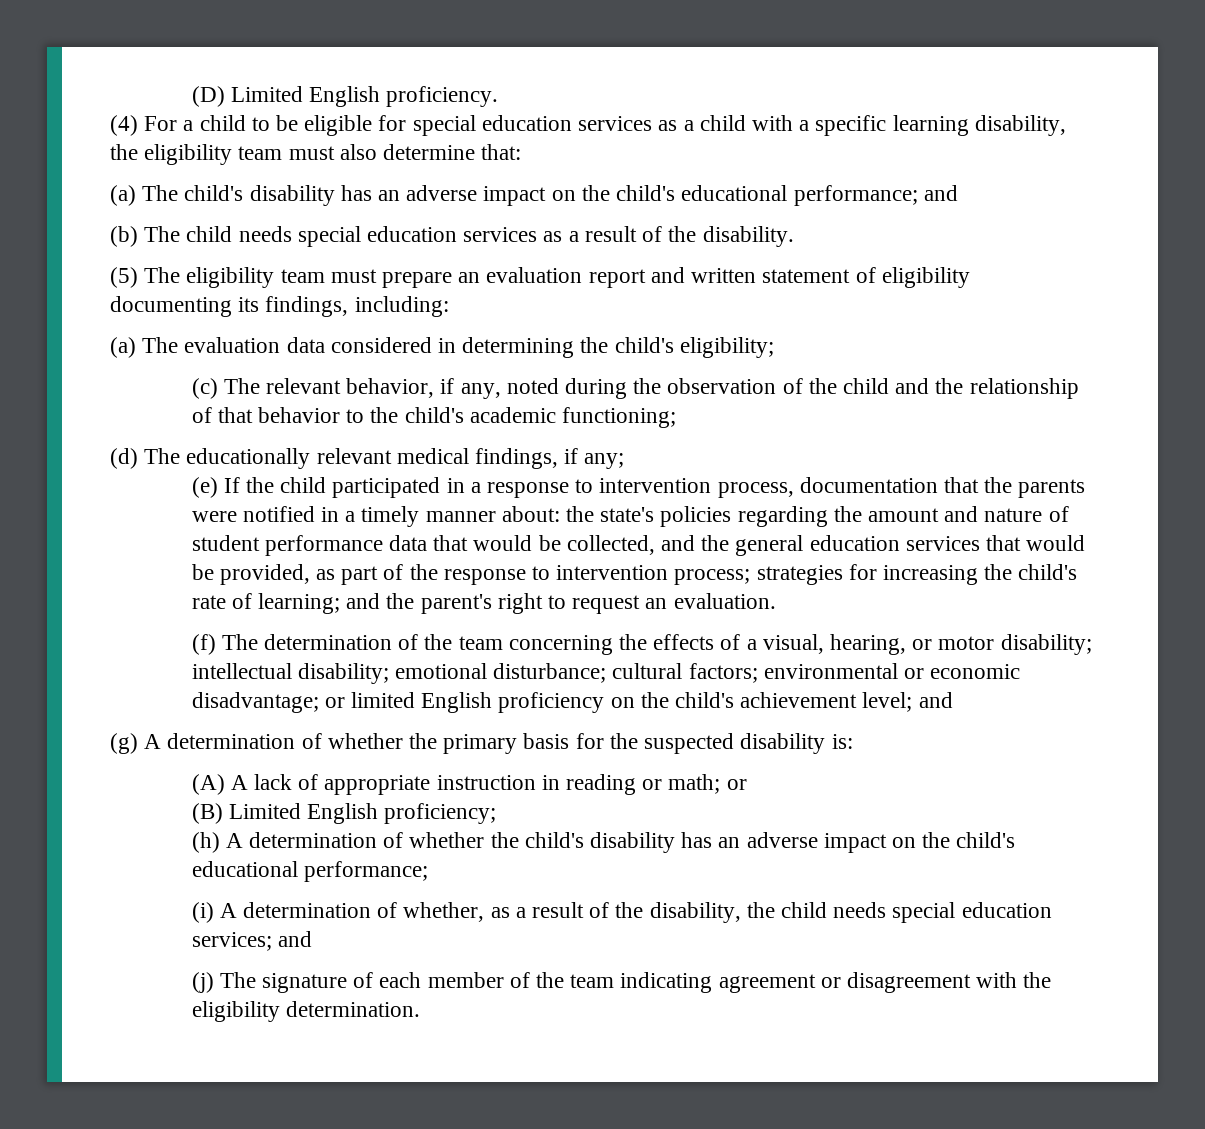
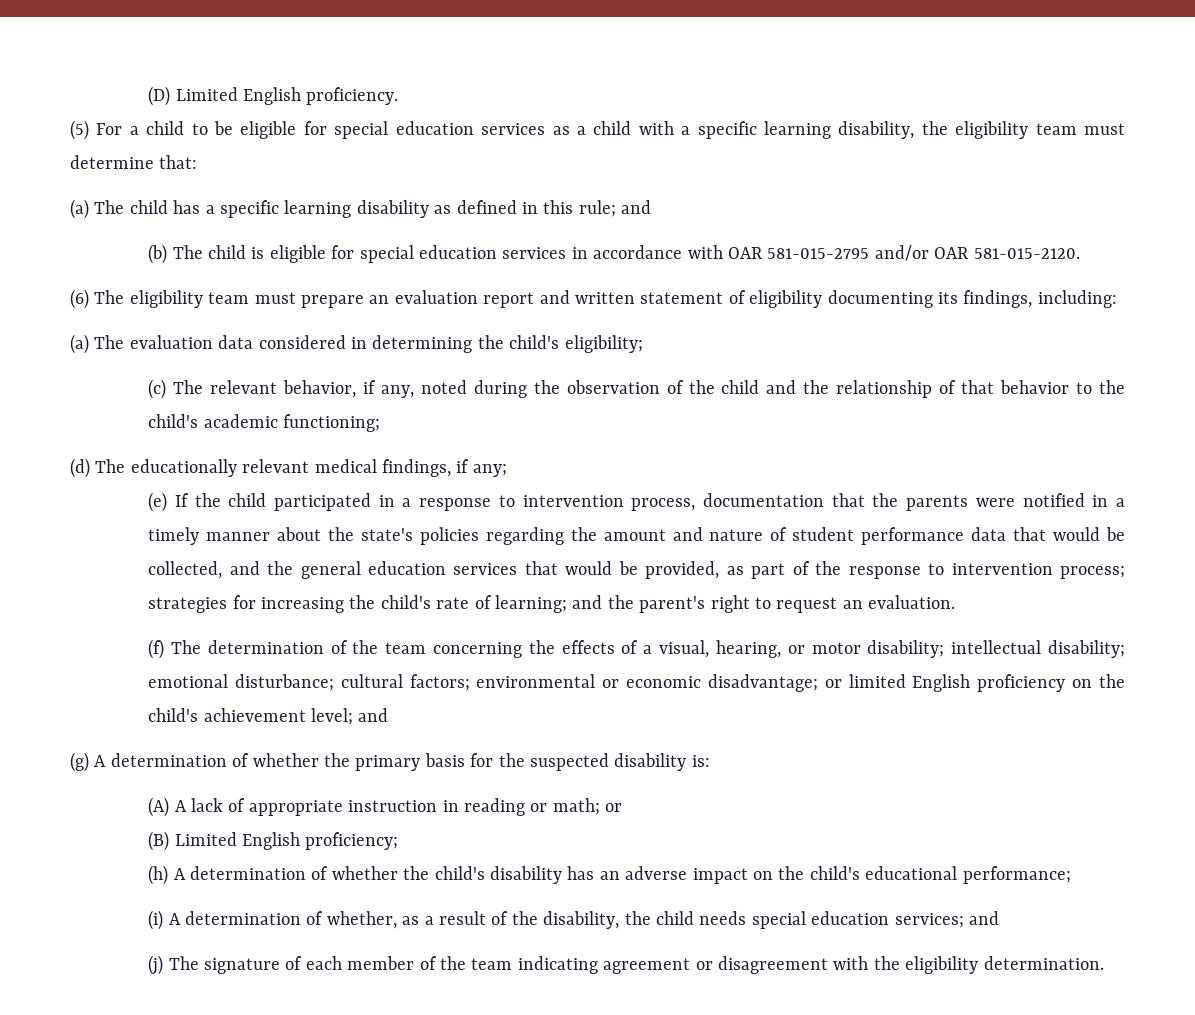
- (4) For a child to be eligible for special education services as a child with a specific learning disability, the eligibility team must also determine that:
+ (5) For a child to be eligible for special education services as a child with a specific learning disability, the eligibility team must determine that:
- (a) The child's disability has an adverse impact on the child's educational performance; and
- (b) The child needs special education services as a result of the disability.
- (5) The eligibility team must prepare an evaluation report and written statement of eligibility documenting its findings, including:
+ (a) The child has a specific learning disability as defined in this rule; and
+ (b) The child is eligible for special education services in accordance with OAR 581-015-2795 and/or OAR 581-015-2120.
+ (6) The eligibility team must prepare an evaluation report and written statement of eligibility documenting its findings, including:
- (e) If the child participated in a response to intervention process, documentation that the parents were notified in a timely manner about: the state's policies regarding the amount and nature of student performance data that would be collected, and the general education services that would be provided, as part of the response to intervention process;
+ (e) If the child participated in a response to intervention process, documentation that the parents were notified in a timely manner about the state's policies regarding the amount and nature of student performance data that would be collected, and the general education services that would be provided, as part of the response to intervention process;

